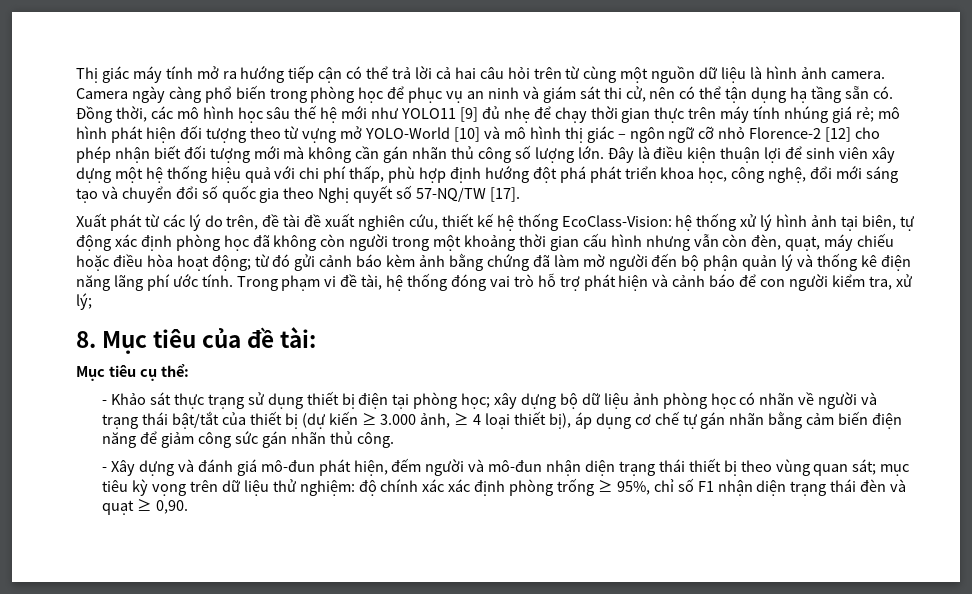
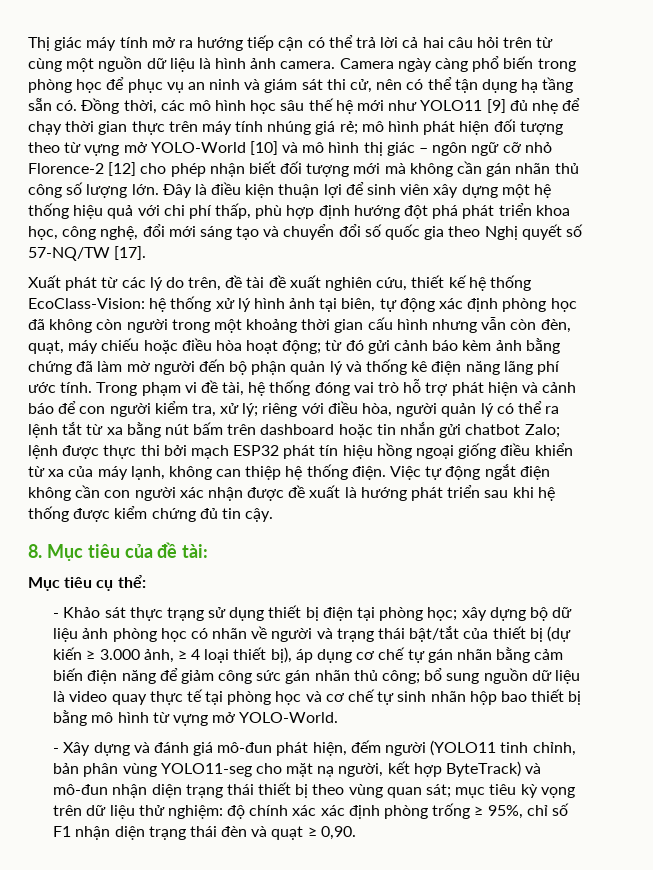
- Trong phạm vi đề tài, hệ thống đóng vai trò hỗ trợ phát hiện và cảnh báo để con người kiểm tra, xử lý;
+ Trong phạm vi đề tài, hệ thống đóng vai trò hỗ trợ phát hiện và cảnh báo để con người kiểm tra, xử lý; riêng với điều hòa, người quản lý có thể ra lệnh tắt từ xa bằng nút bấm trên dashboard hoặc tin nhắn gửi chatbot Zalo; lệnh được thực thi bởi mạch ESP32 phát tín hiệu hồng ngoại giống điều khiển từ xa của máy lạnh, không can thiệp hệ thống điện. Việc tự động ngắt điện không cần con người xác nhận được đề xuất là hướng phát triển sau khi hệ thống được kiểm chứng đủ tin cậy.
- xây dựng bộ dữ liệu ảnh phòng học có nhãn về người và trạng thái bật/tắt của thiết bị (dự kiến ≥ 3.000 ảnh, ≥ 4 loại thiết bị), áp dụng cơ chế tự gán nhãn bằng cảm biến điện năng để giảm công sức gán nhãn thủ công.
+ xây dựng bộ dữ liệu ảnh phòng học có nhãn về người và trạng thái bật/tắt của thiết bị (dự kiến ≥ 3.000 ảnh, ≥ 4 loại thiết bị), áp dụng cơ chế tự gán nhãn bằng cảm biến điện năng để giảm công sức gán nhãn thủ công; bổ sung nguồn dữ liệu là video quay thực tế tại phòng học và cơ chế tự sinh nhãn hộp bao thiết bị bằng mô hình từ vựng mở YOLO-World.
- - Xây dựng và đánh giá mô-đun phát hiện, đếm người và mô-đun nhận diện trạng thái thiết bị theo vùng quan sát; mục tiêu kỳ vọng trên dữ liệu thử nghiệm: độ chính xác xác định phòng trống ≥ 95%, chỉ số F1 nhận diện trạng thái đèn và quạt ≥ 0,90.
+ - Xây dựng và đánh giá mô-đun phát hiện, đếm người (YOLO11 tinh chỉnh, bản phân vùng YOLO11-seg cho mặt nạ người, kết hợp ByteTrack) và mô-đun nhận diện trạng thái thiết bị theo vùng quan sát; mục tiêu kỳ vọng trên dữ liệu thử nghiệm: độ chính xác xác định phòng trống ≥ 95%, chỉ số F1 nhận diện trạng thái đèn và quạt ≥ 0,90.

